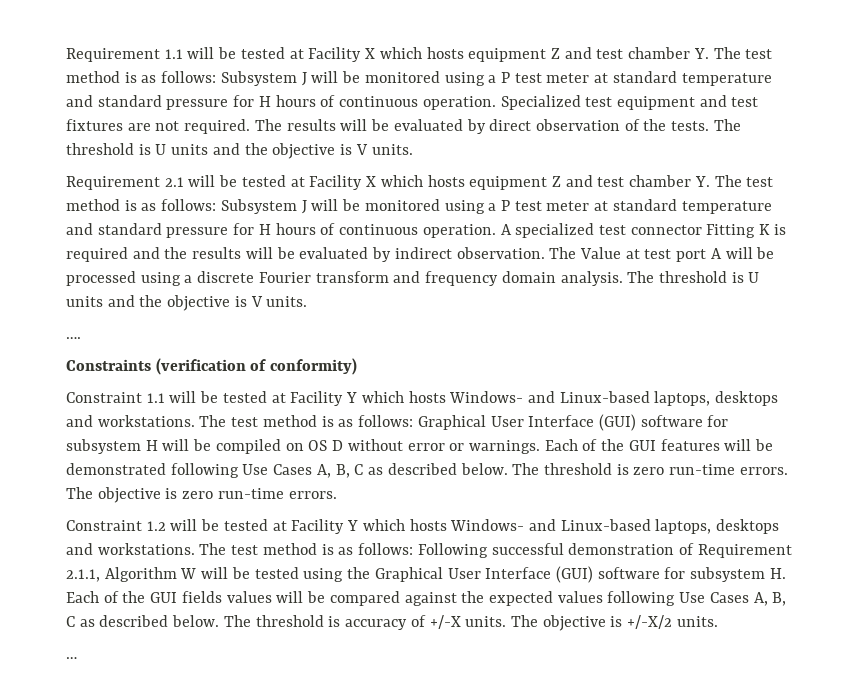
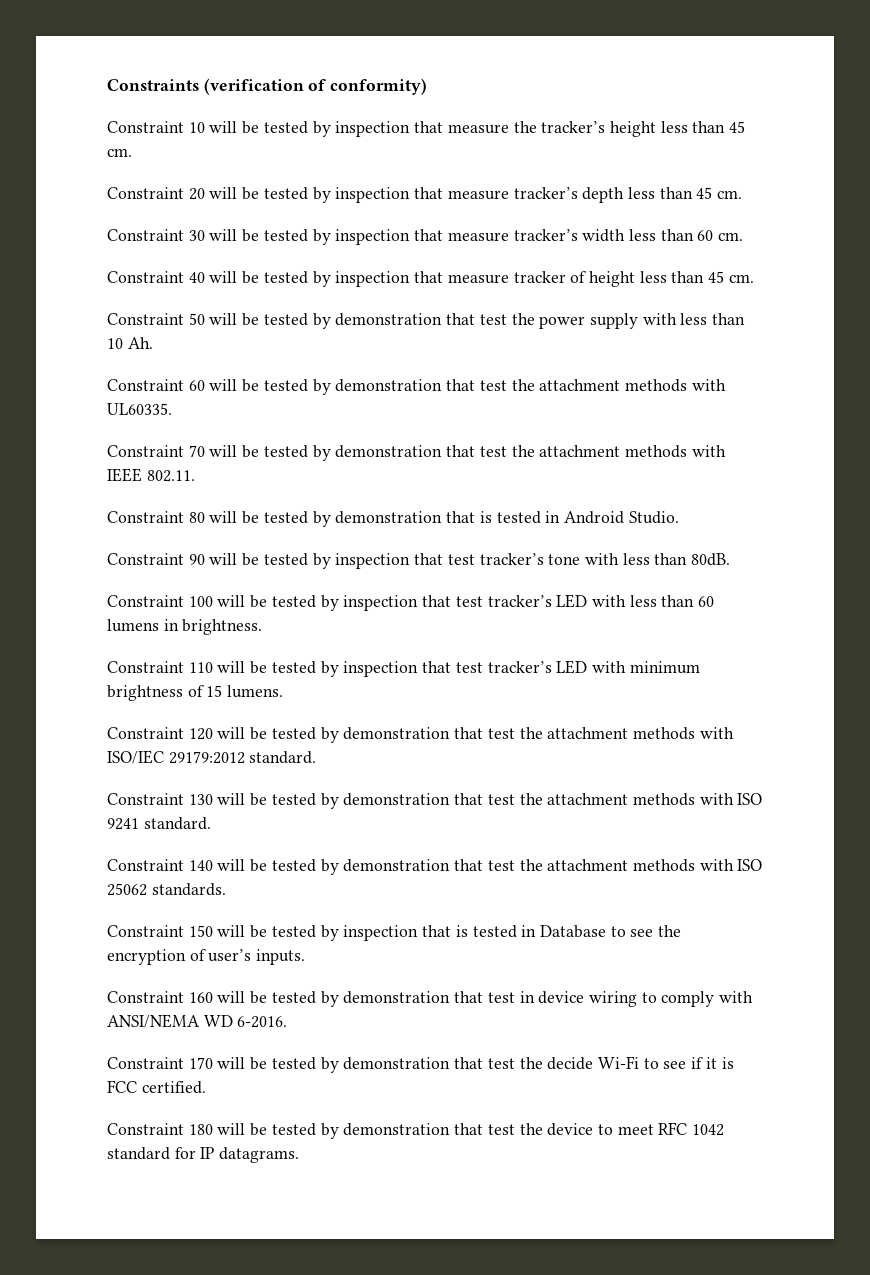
- Requirement 1.1 will be tested at Facility X which hosts equipment Z and test chamber Y. The test method is as follows: Subsystem J will be monitored using a P test meter at standard temperature and standard pressure for H hours of continuous operation. Specialized test equipment and test fixtures are not required. The results will be evaluated by direct observation of the tests. The threshold is U units and the objective is V units.
- Requirement 2.1 will be tested at Facility X which hosts equipment Z and test chamber Y. The test method is as follows: Subsystem J will be monitored using a P test meter at standard temperature and standard pressure for H hours of continuous operation. A specialized test connector Fitting K is required and the results will be evaluated by indirect observation. The Value at test port A will be processed using a discrete Fourier transform and frequency domain analysis. The threshold is U units and the objective is V units.
- ….
- Constraint 1.1 will be tested at Facility Y which hosts Windows- and Linux-based laptops, desktops and workstations. The test method is as follows: Graphical User Interface (GUI) software for subsystem H will be compiled on OS D without error or warnings. Each of the GUI features will be demonstrated following Use Cases A, B, C as described below. The threshold is zero run-time errors. The objective is zero run-time errors.
- Constraint 1.2 will be tested at Facility Y which hosts Windows- and Linux-based laptops, desktops and workstations. The test method is as follows: Following successful demonstration of Requirement 2.1.1, Algorithm W will be tested using the Graphical User Interface (GUI) software for subsystem H. Each of the GUI fields values will be compared against the expected values following Use Cases A, B, C as described below. The threshold is accuracy of +/-X units. The objective is +/-X/2 units.
- …
+ Constraint 10 will be tested by inspection that measure the tracker’s height less than 45 cm.
+ Constraint 20 will be tested by inspection that measure tracker’s depth less than 45 cm.
+ Constraint 30 will be tested by inspection that measure tracker’s width less than 60 cm.
+ Constraint 40 will be tested by inspection that measure tracker of height less than 45 cm.
+ Constraint 50 will be tested by demonstration that test the power supply with less than 10 Ah.
+ Constraint 60 will be tested by demonstration that test the attachment methods with UL60335.
+ Constraint 70 will be tested by demonstration that test the attachment methods with IEEE 802.11.
+ Constraint 80 will be tested by demonstration that is tested in Android Studio.
+ Constraint 90 will be tested by inspection that test tracker’s tone with less than 80dB.
+ Constraint 100 will be tested by inspection that test tracker’s LED with less than 60 lumens in brightness.
+ Constraint 110 will be tested by inspection that test tracker’s LED with minimum brightness of 15 lumens.
+ Constraint 120 will be tested by demonstration that test the attachment methods with ISO/IEC 29179:2012 standard.
+ Constraint 130 will be tested by demonstration that test the attachment methods with ISO 9241 standard.
+ Constraint 140 will be tested by demonstration that test the attachment methods with ISO 25062 standards.
+ Constraint 150 will be tested by inspection that is tested in Database to see the encryption of user’s inputs.
+ Constraint 160 will be tested by demonstration that test in device wiring to comply with ANSI/NEMA WD 6-2016.
+ Constraint 170 will be tested by demonstration that test the decide Wi-Fi to see if it is FCC certified.
+ Constraint 180 will be tested by demonstration that test the device to meet RFC 1042 standard for IP datagrams.

